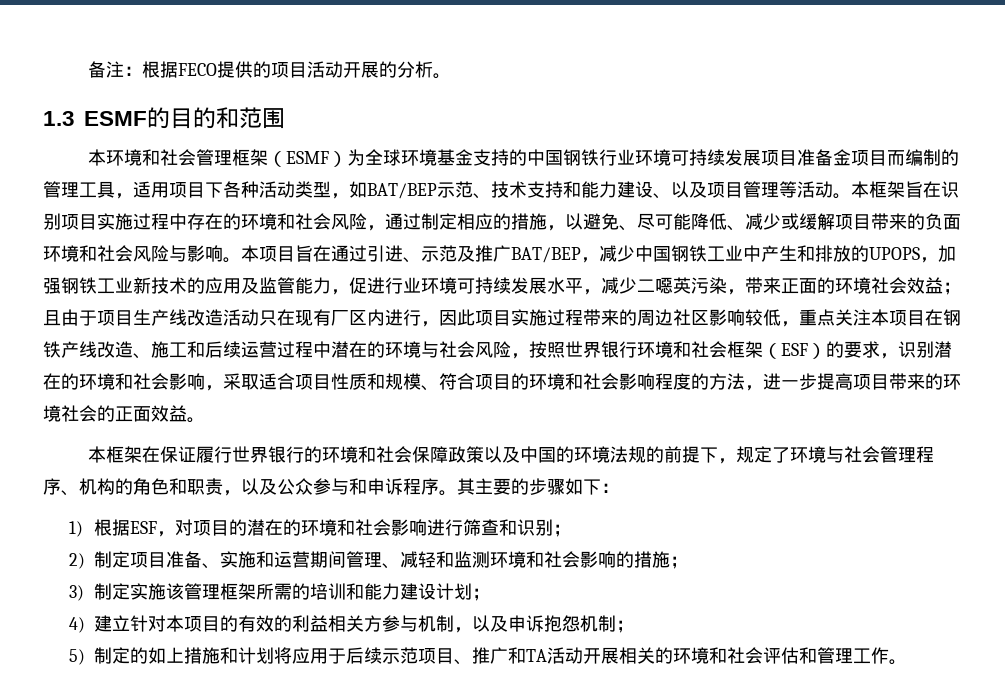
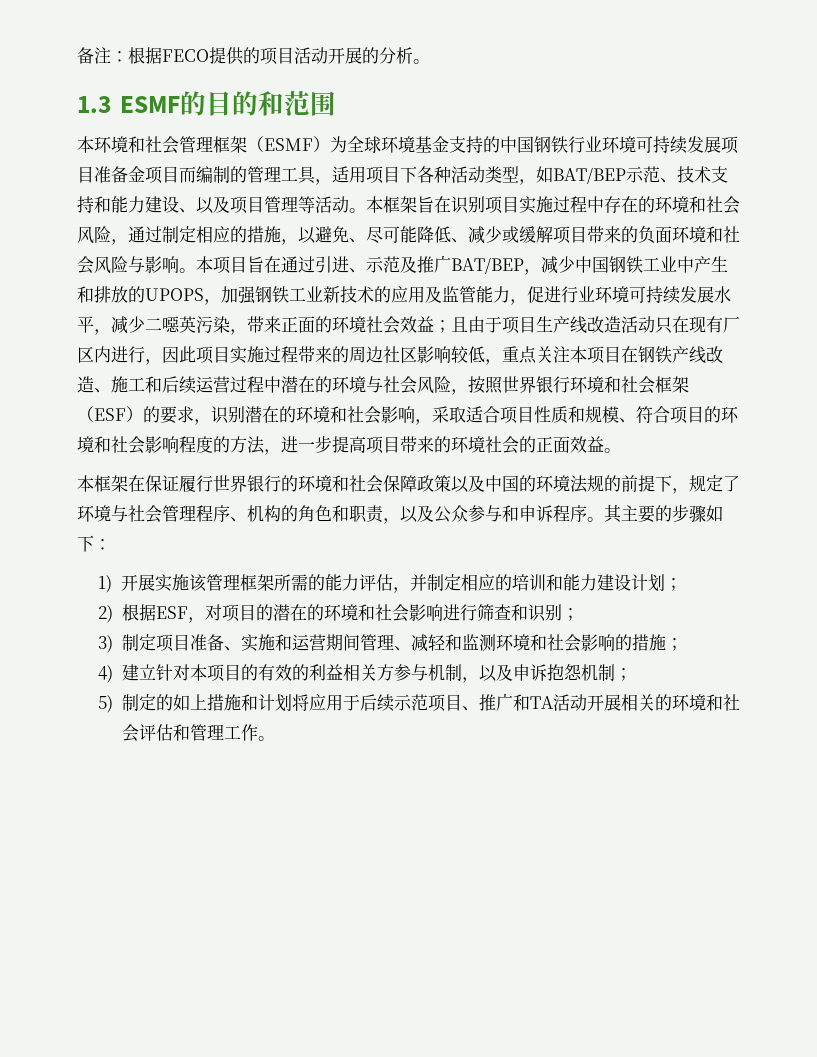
- 1)根据ESF，对项目的潜在的环境和社会影响进行筛查和识别；
+ 1)开展实施该管理框架所需的能力评估，并制定相应的培训和能力建设计划；
+ 2)根据ESF，对项目的潜在的环境和社会影响进行筛查和识别；
- 2)制定项目准备、实施和运营期间管理、减轻和监测环境和社会影响的措施；
+ 3)制定项目准备、实施和运营期间管理、减轻和监测环境和社会影响的措施；
- 3)制定实施该管理框架所需的培训和能力建设计划；

